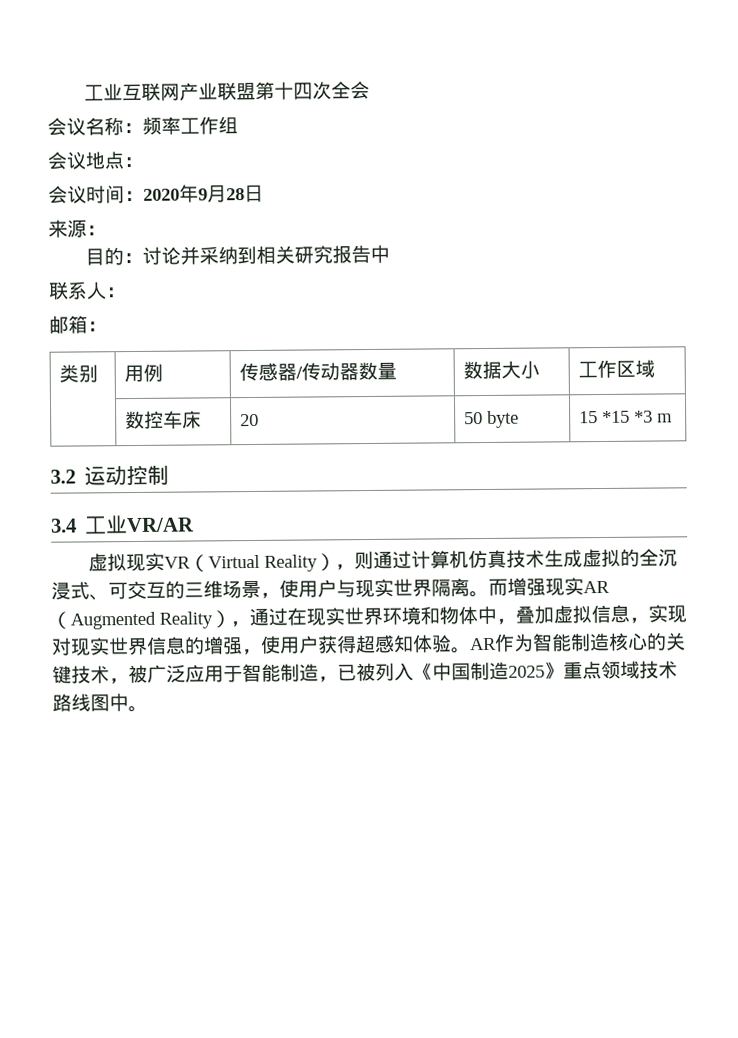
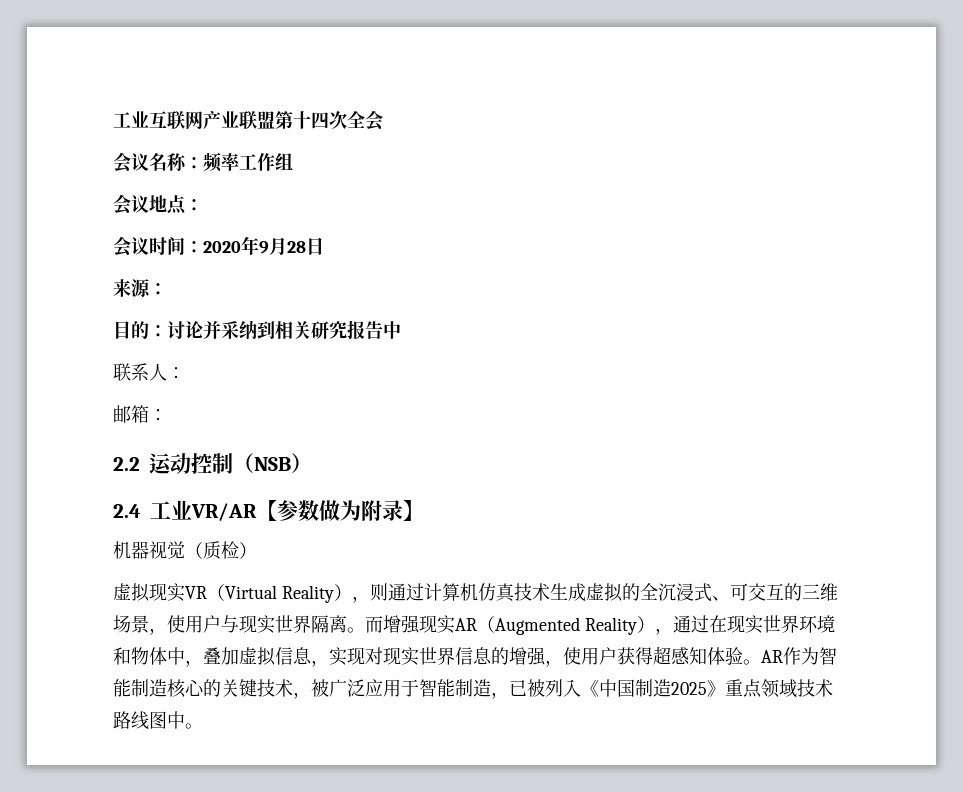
- 类别 | 用例 | 传感器/传动器数量 | 数据大小 | 工作区域
- | 数控车床 | 20 | 50 byte | 15 *15 *3 m
- 3.2运动控制
- 3.4工业VR/AR
+ 2.2运动控制（NSB）
+ 2.4工业VR/AR【参数做为附录】
+ 机器视觉（质检）

